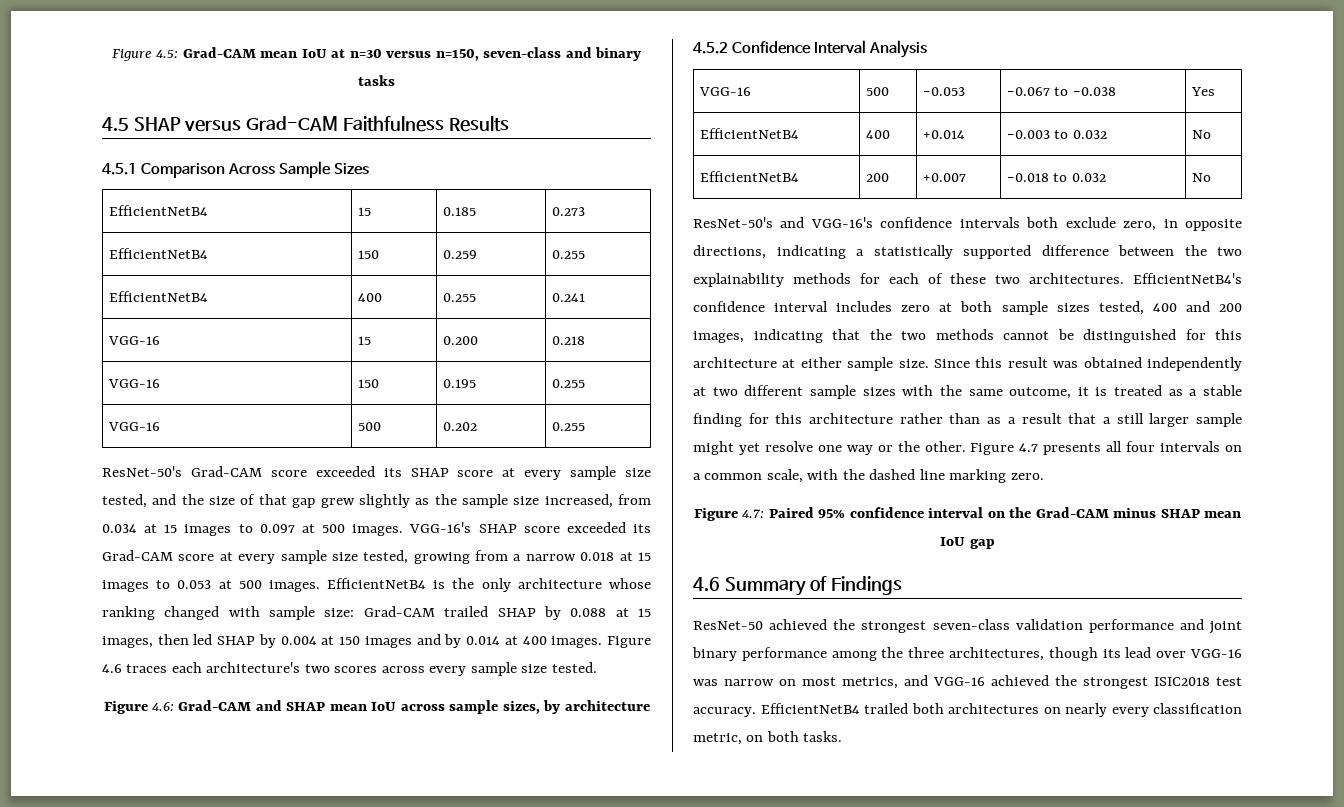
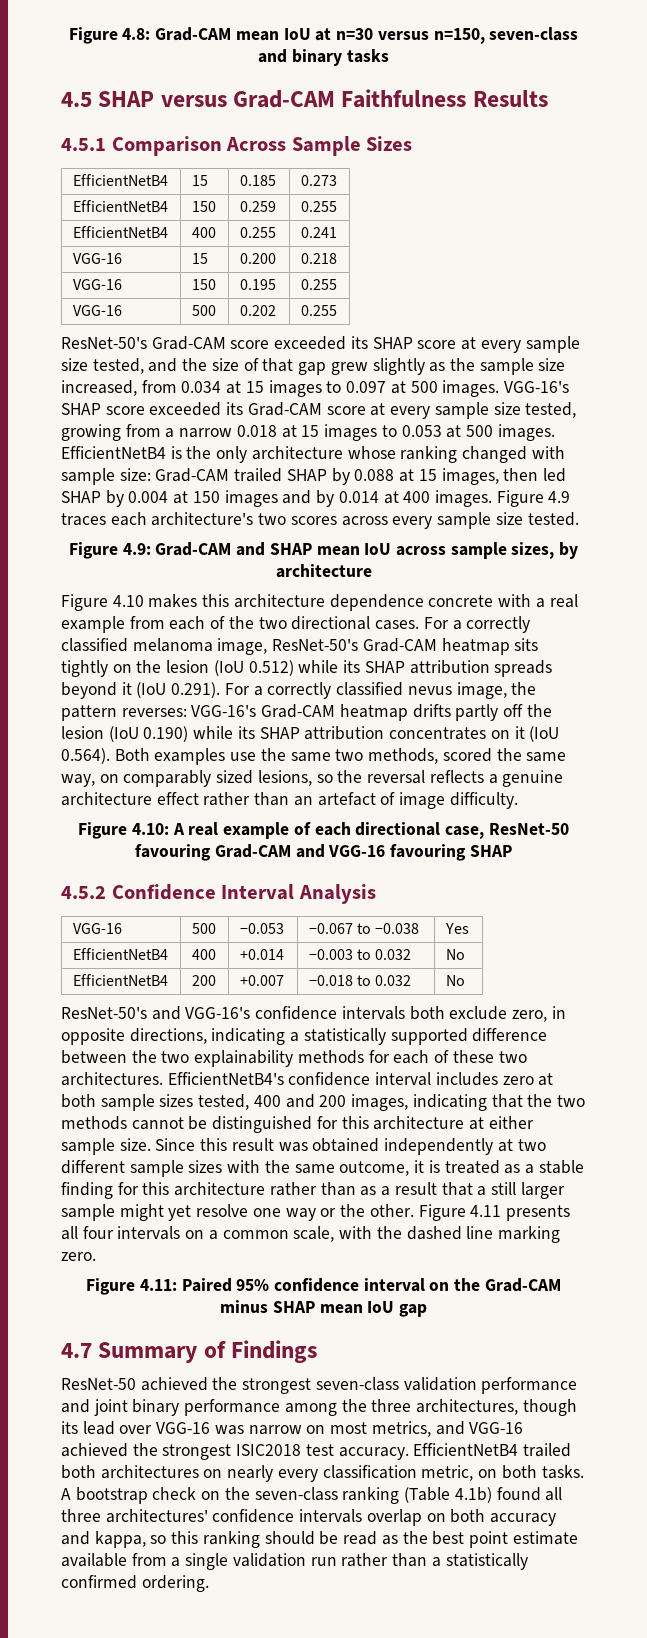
- Figure 4.5: Grad-CAM mean IoU at n=30 versus n=150, seven-class and binary tasks
+ Figure 4.8: Grad-CAM mean IoU at n=30 versus n=150, seven-class and binary tasks
- Figure 4.6 traces each architecture's two scores across every sample size tested.
+ Figure 4.9 traces each architecture's two scores across every sample size tested.
- Figure 4.6: Grad-CAM and SHAP mean IoU across sample sizes, by architecture
+ Figure 4.9: Grad-CAM and SHAP mean IoU across sample sizes, by architecture
+ Figure 4.10 makes this architecture dependence concrete with a real example from each of the two directional cases. For a correctly classified melanoma image, ResNet-50's Grad-CAM heatmap sits tightly on the lesion (IoU 0.512) while its SHAP attribution spreads beyond it (IoU 0.291). For a correctly classified nevus image, the pattern reverses: VGG-16's Grad-CAM heatmap drifts partly off the lesion (IoU 0.190) while its SHAP attribution concentrates on it (IoU 0.564). Both examples use the same two methods, scored the same way, on comparably sized lesions, so the reversal reflects a genuine architecture effect rather than an artefact of image difficulty.
+ Figure 4.10: A real example of each directional case, ResNet-50 favouring Grad-CAM and VGG-16 favouring SHAP
- Figure 4.7 presents all four intervals on a common scale, with the dashed line marking zero.
+ Figure 4.11 presents all four intervals on a common scale, with the dashed line marking zero.
- Figure 4.7: Paired 95% confidence interval on the Grad-CAM minus SHAP mean IoU gap
+ Figure 4.11: Paired 95% confidence interval on the Grad-CAM minus SHAP mean IoU gap
- 4.6 Summary of Findings
+ 4.7 Summary of Findings
+ A bootstrap check on the seven-class ranking (Table 4.1b) found all three architectures' confidence intervals overlap on both accuracy and kappa, so this ranking should be read as the best point estimate available from a single validation run rather than a statistically confirmed ordering.

